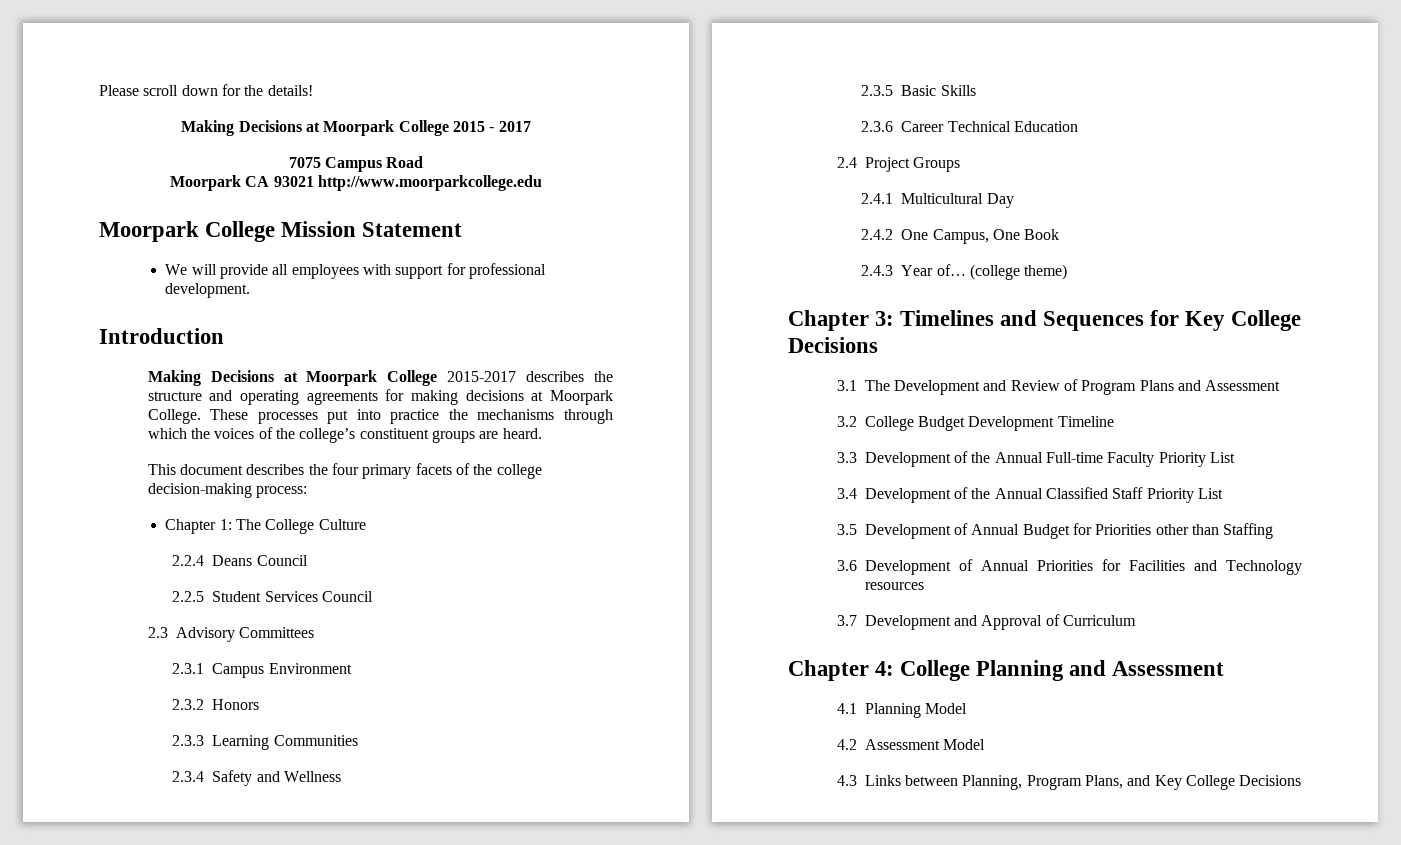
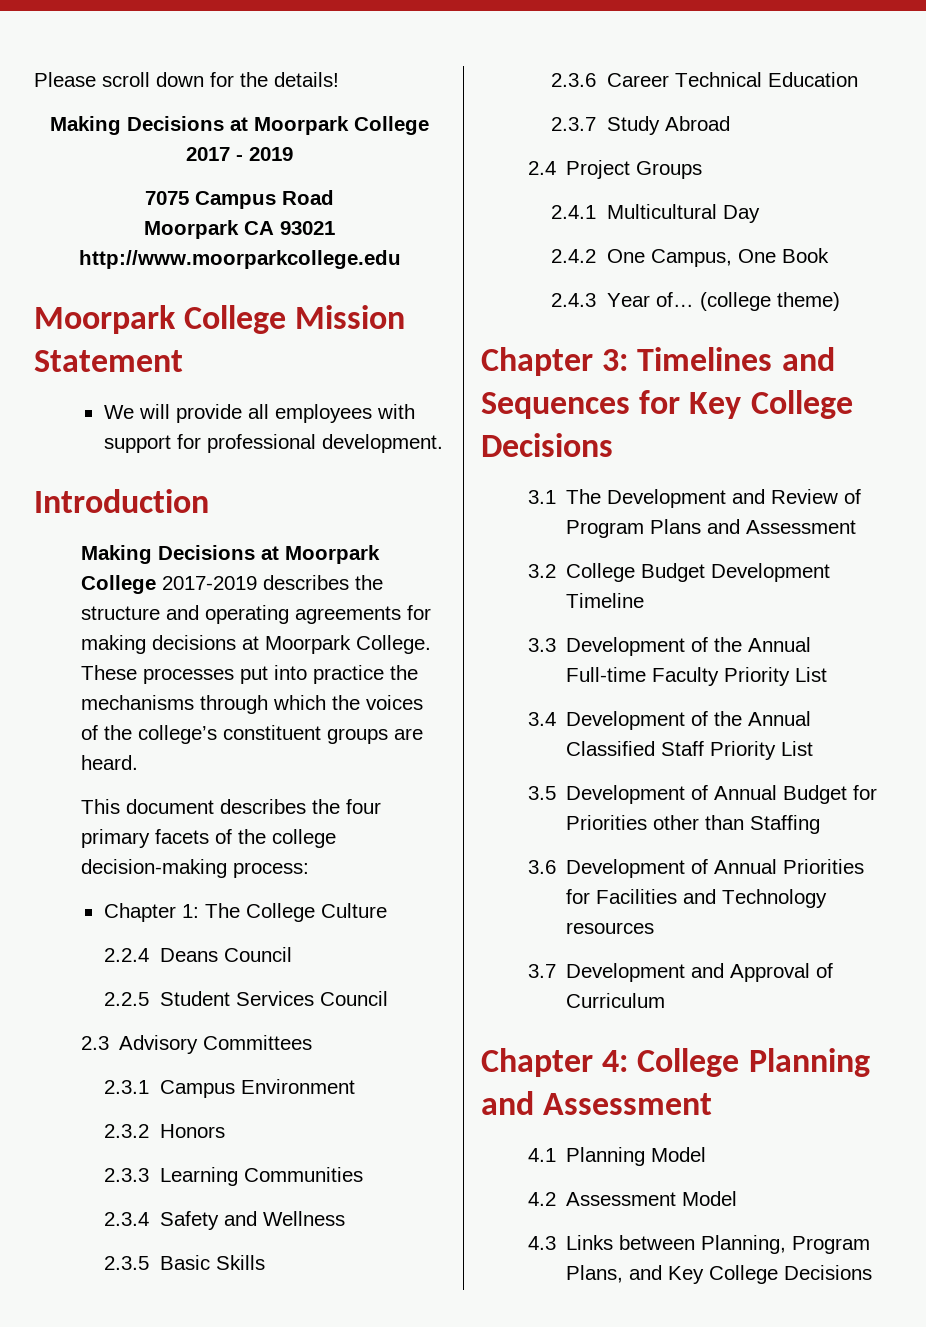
- Making Decisions at Moorpark College 2015 - 2017
+ Making Decisions at Moorpark College 2017 - 2019
- Making Decisions at Moorpark College 2015-2017 describes the structure and operating agreements for making decisions at Moorpark College.
+ Making Decisions at Moorpark College 2017-2019 describes the structure and operating agreements for making decisions at Moorpark College.
+ 2.3.7 Study Abroad

